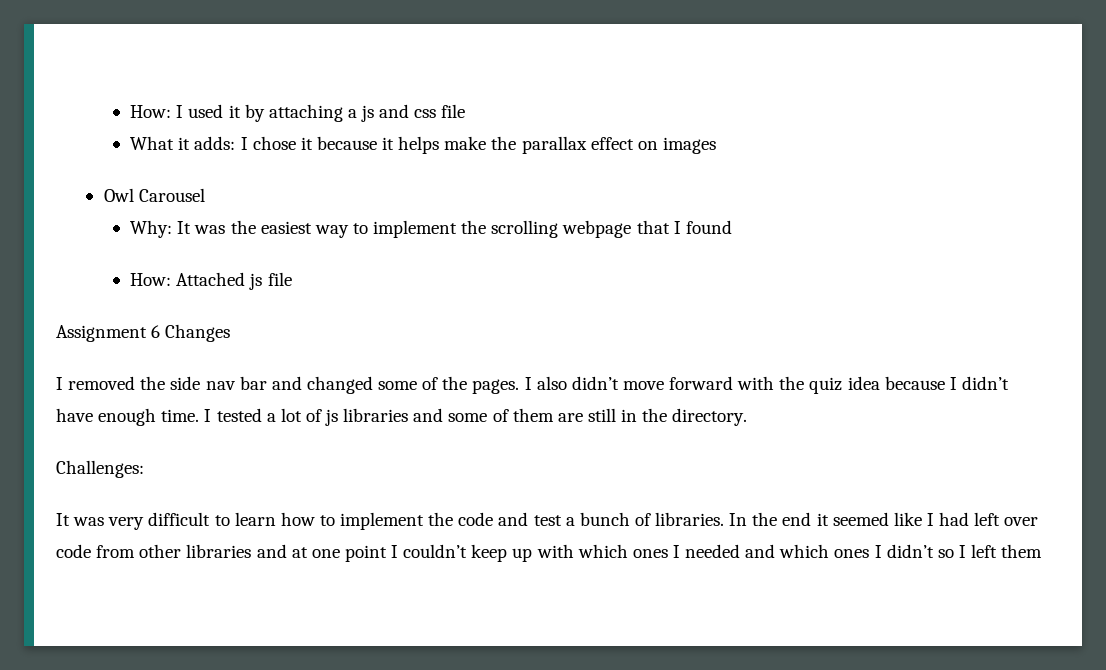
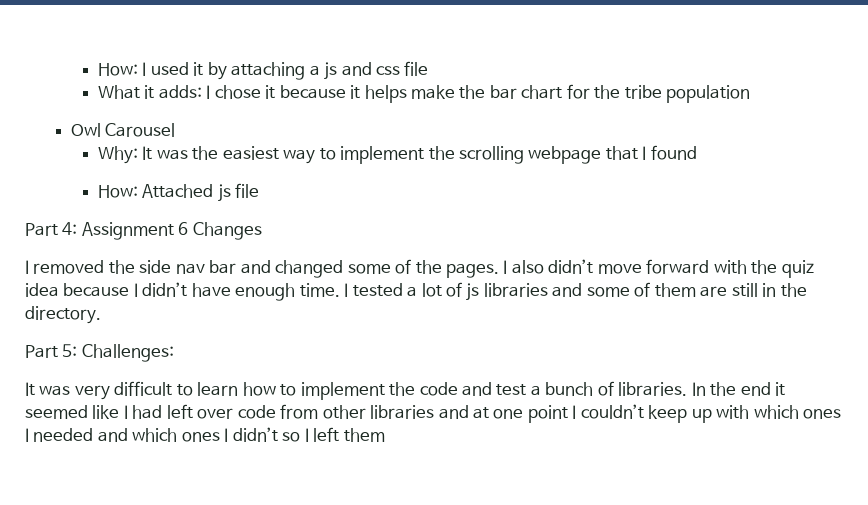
- What it adds: I chose it because it helps make the parallax effect on images
+ What it adds: I chose it because it helps make the bar chart for the tribe population
- Assignment 6 Changes
+ Part 4: Assignment 6 Changes
- Challenges:
+ Part 5: Challenges:

